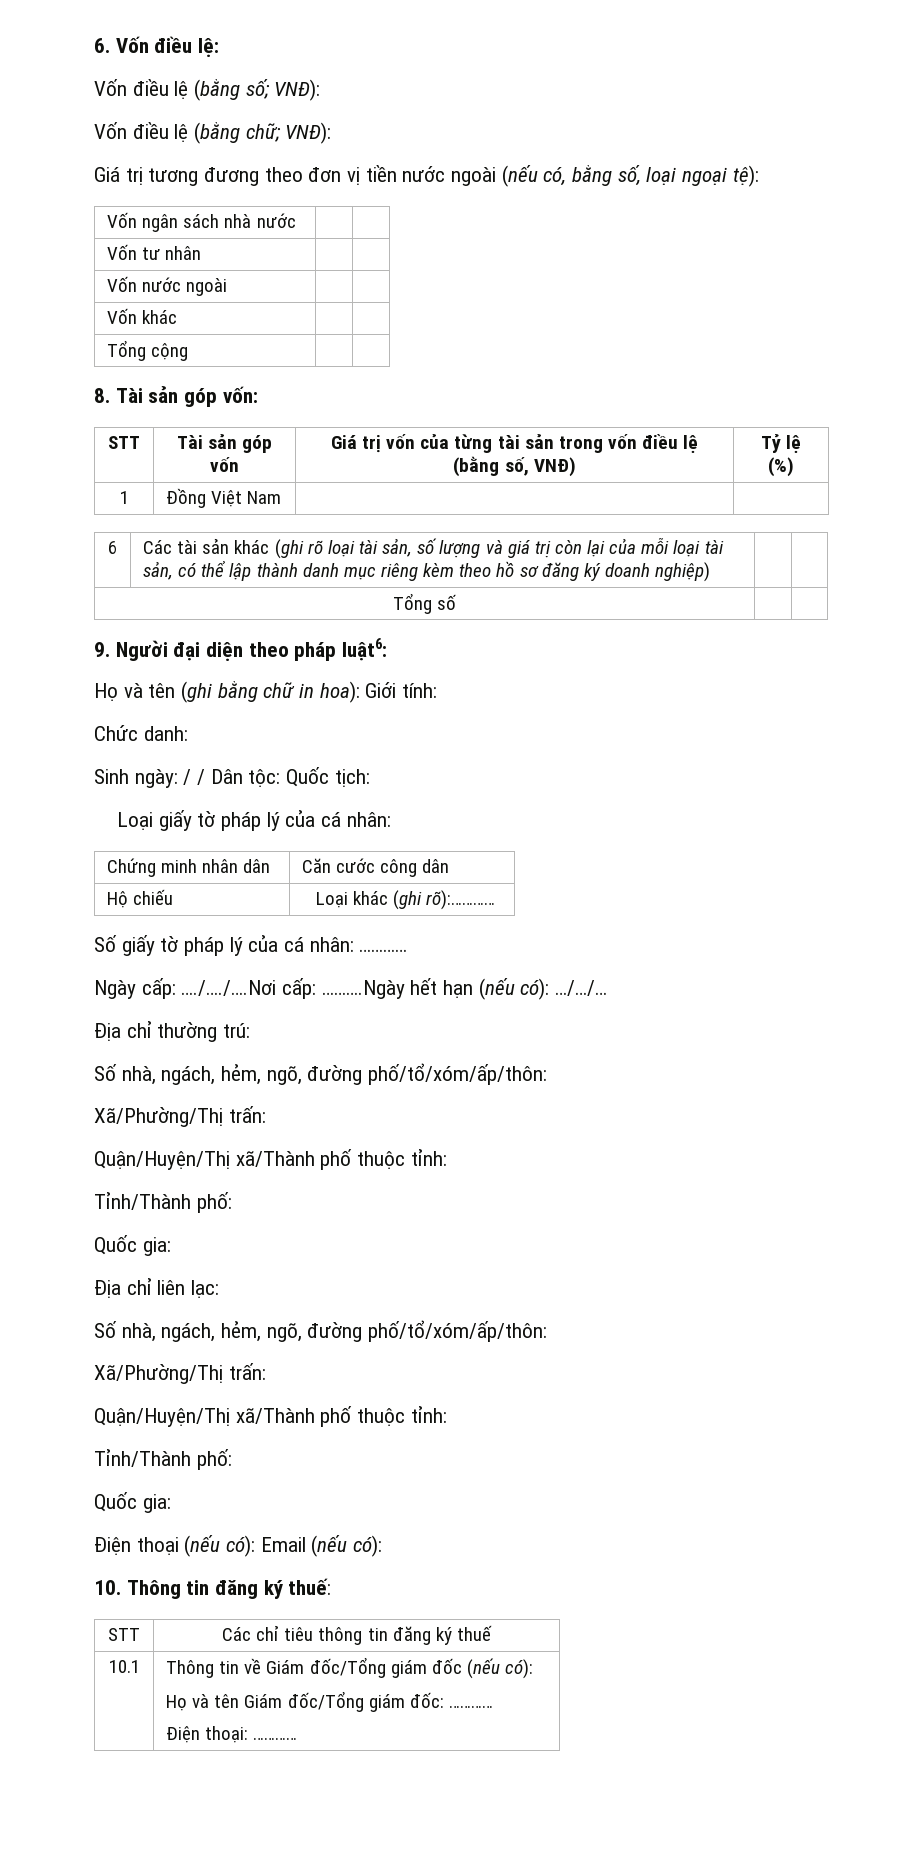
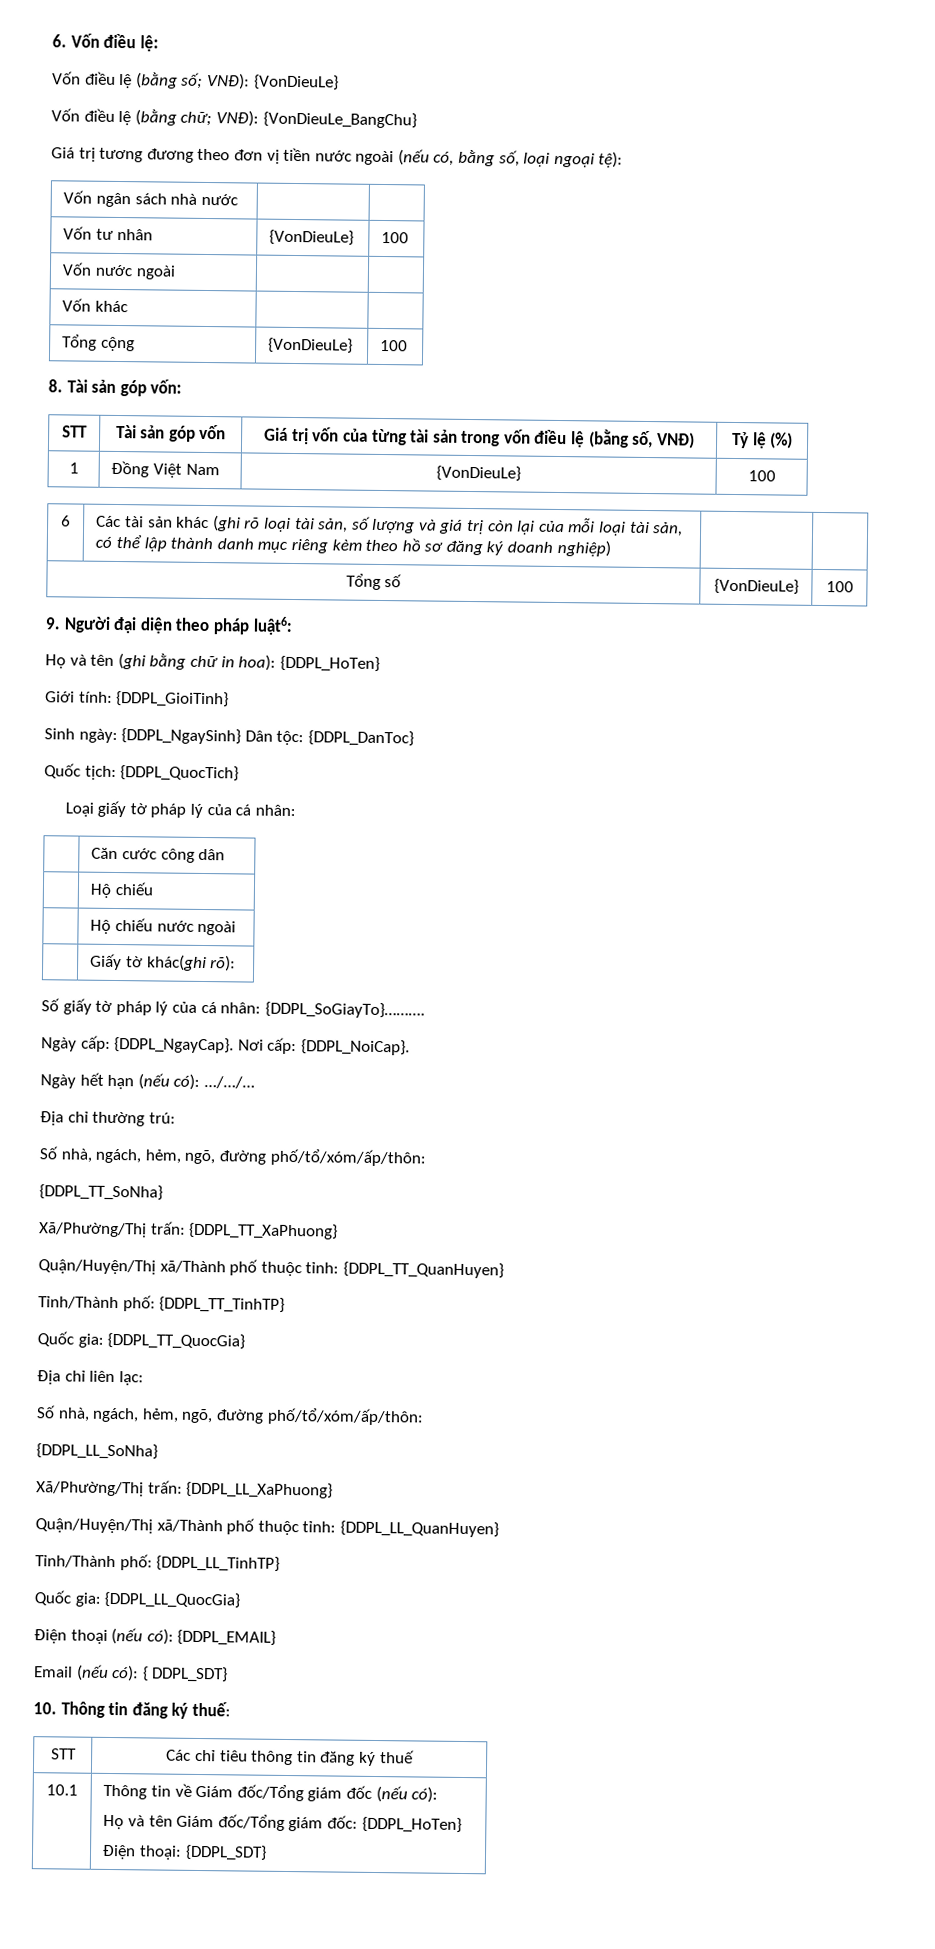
- Vốn điều lệ (bằng số; VNĐ):
+ Vốn điều lệ (bằng số; VNĐ): {VonDieuLe}
- Vốn điều lệ (bằng chữ; VNĐ):
+ Vốn điều lệ (bằng chữ; VNĐ): {VonDieuLe_BangChu}
- Vốn tư nhân | |
+ Vốn tư nhân | {VonDieuLe} | 100
- Tổng cộng | |
+ Tổng cộng | {VonDieuLe} | 100
- 1 | Đồng Việt Nam | |
+ 1 | Đồng Việt Nam | {VonDieuLe} | 100
- Tổng số | |
+ Tổng số | {VonDieuLe} | 100
- Họ và tên (ghi bằng chữ in hoa): Giới tính:
- Chức danh:
+ Họ và tên (ghi bằng chữ in hoa): {DDPL_HoTen}
+ Giới tính: {DDPL_GioiTinh}
- Sinh ngày: / / Dân tộc: Quốc tịch:
+ Sinh ngày: {DDPL_NgaySinh} Dân tộc: {DDPL_DanToc}
+ Quốc tịch: {DDPL_QuocTich}
- Chứng minh nhân dân | Căn cước công dân
- Hộ chiếu | Loại khác (ghi rõ):…………
+ | Căn cước công dân
+ | Hộ chiếu
+ | Hộ chiếu nước ngoài
+ | Giấy tờ khác(ghi rõ):
- Số giấy tờ pháp lý của cá nhân: …………
+ Số giấy tờ pháp lý của cá nhân: {DDPL_SoGiayTo}……….
- Ngày cấp: …./…./….Nơi cấp: ……….Ngày hết hạn (nếu có): …/…/…
+ Ngày cấp: {DDPL_NgayCap}. Nơi cấp: {DDPL_NoiCap}.
+ Ngày hết hạn (nếu có): …/…/…
  Địa chỉ thường trú:
  Số nhà, ngách, hẻm, ngõ, đường phố/tổ/xóm/ấp/thôn:
- Xã/Phường/Thị trấn:
- Quận/Huyện/Thị xã/Thành phố thuộc tỉnh:
- Tỉnh/Thành phố:
- Quốc gia:
+ {DDPL_TT_SoNha}
+ Xã/Phường/Thị trấn: {DDPL_TT_XaPhuong}
+ Quận/Huyện/Thị xã/Thành phố thuộc tỉnh: {DDPL_TT_QuanHuyen}
+ Tỉnh/Thành phố: {DDPL_TT_TinhTP}
+ Quốc gia: {DDPL_TT_QuocGia}
  Địa chỉ liên lạc:
  Số nhà, ngách, hẻm, ngõ, đường phố/tổ/xóm/ấp/thôn:
- Xã/Phường/Thị trấn:
- Quận/Huyện/Thị xã/Thành phố thuộc tỉnh:
- Tỉnh/Thành phố:
- Quốc gia:
+ {DDPL_LL_SoNha}
+ Xã/Phường/Thị trấn: {DDPL_LL_XaPhuong}
+ Quận/Huyện/Thị xã/Thành phố thuộc tỉnh: {DDPL_LL_QuanHuyen}
+ Tỉnh/Thành phố: {DDPL_LL_TinhTP}
+ Quốc gia: {DDPL_LL_QuocGia}
- Điện thoại (nếu có): Email (nếu có):
+ Điện thoại (nếu có): {DDPL_EMAIL}
+ Email (nếu có): { DDPL_SDT}
  10.1 | Thông tin về Giám đốc/Tổng giám đốc (nếu có):
- Họ và tên Giám đốc/Tổng giám đốc: …………
- Điện thoại: …………
+ Họ và tên Giám đốc/Tổng giám đốc: {DDPL_HoTen}
+ Điện thoại: {DDPL_SDT}

